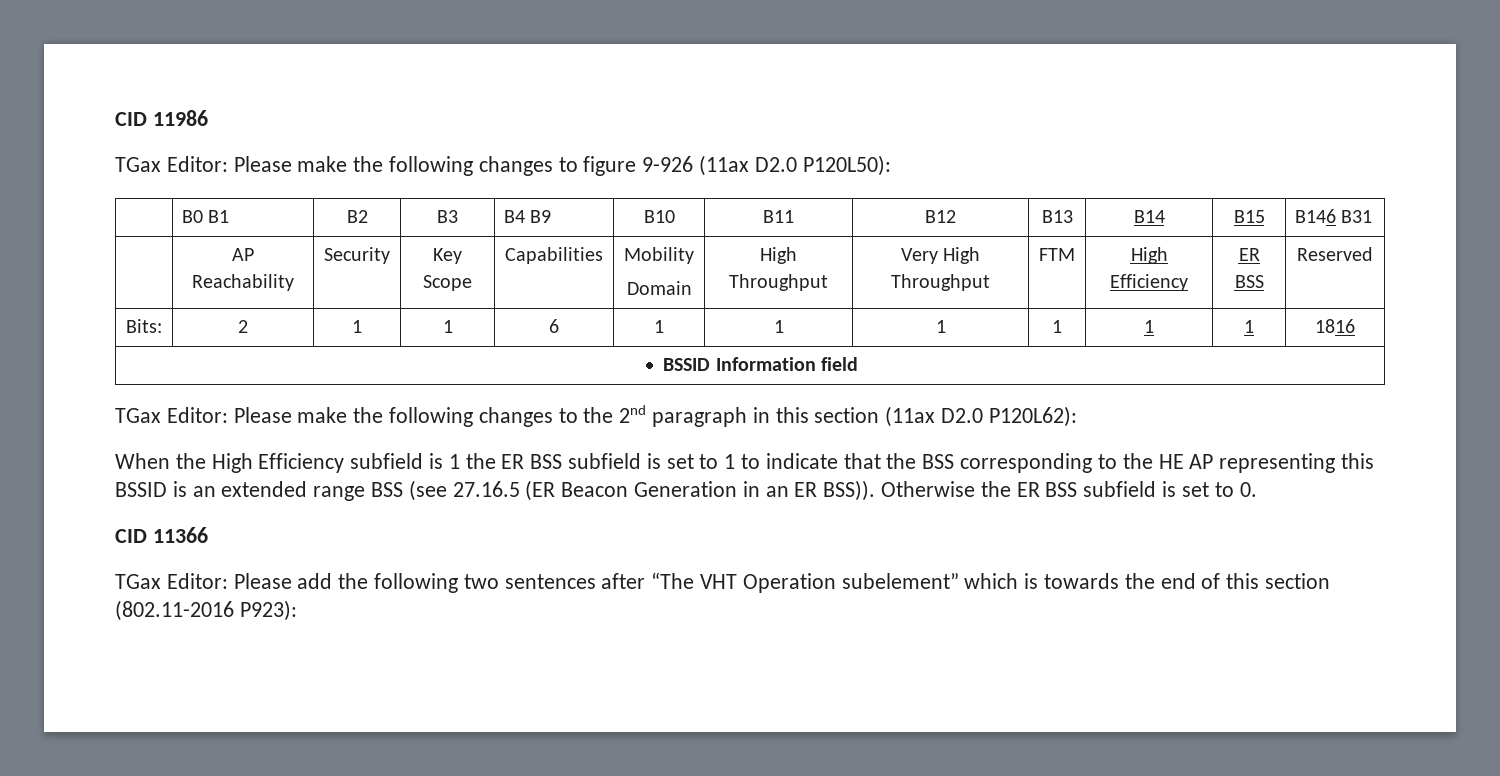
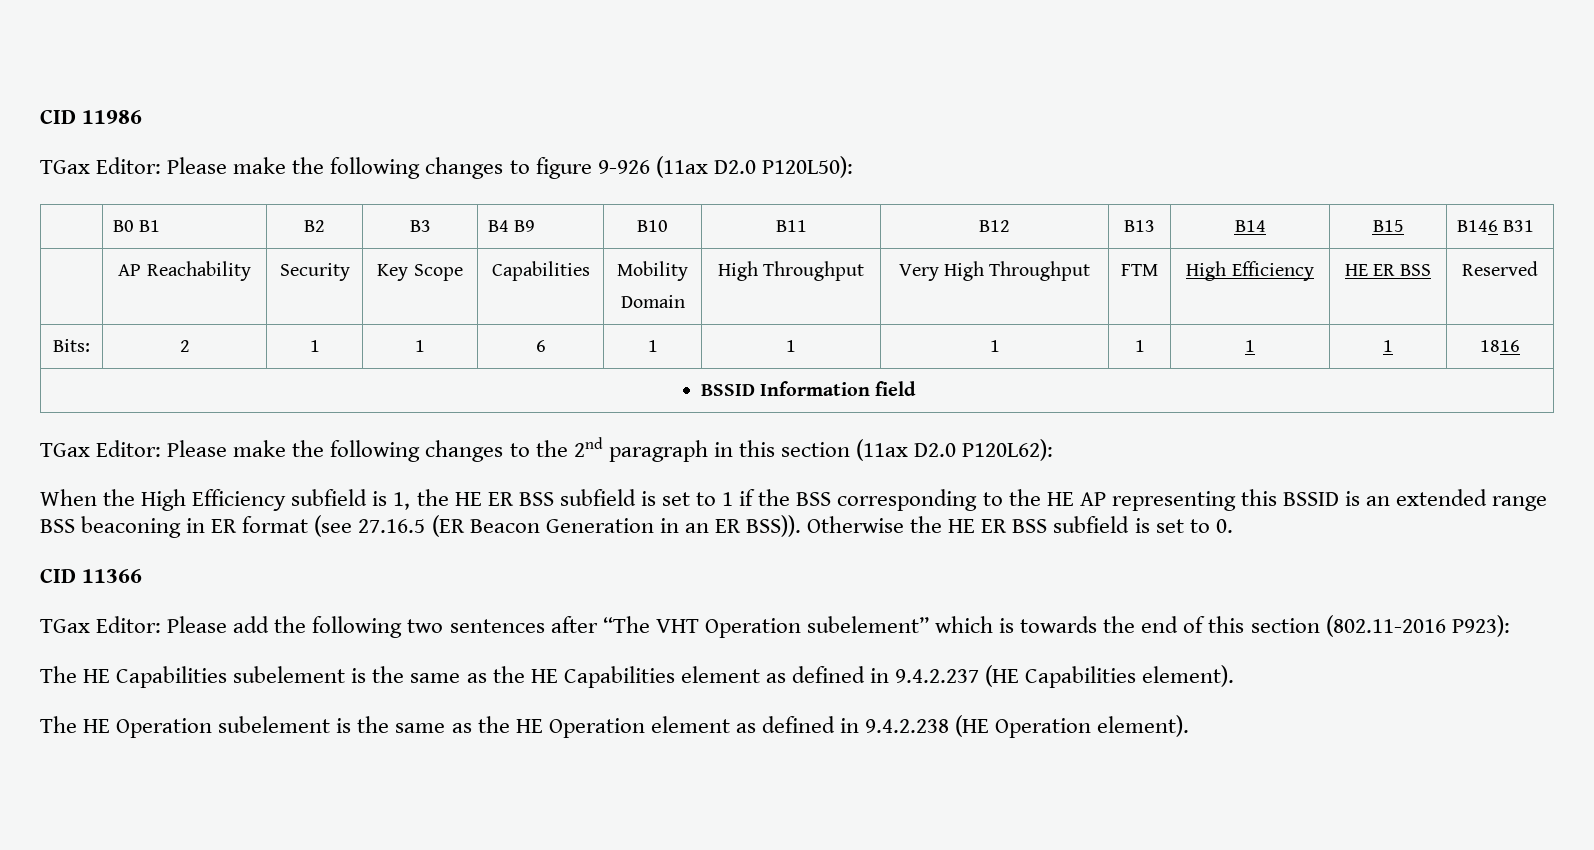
  | AP Reachability | Security | Key Scope | Capabilities | Mobility
- Domain | High Throughput | Very High Throughput | FTM | High Efficiency | ER BSS | Reserved
+ Domain | High Throughput | Very High Throughput | FTM | High Efficiency | HE ER BSS | Reserved
- When the High Efficiency subfield is 1 the ER BSS subfield is set to 1 to indicate that the BSS corresponding to the HE AP representing this BSSID is an extended range BSS (see 27.16.5 (ER Beacon Generation in an ER BSS)).
+ When the High Efficiency subfield is 1, the HE ER BSS subfield is set to 1 if the BSS corresponding to the HE AP representing this BSSID is an extended range BSS beaconing in ER format (see 27.16.5 (ER Beacon Generation in an ER BSS)).
- Otherwise the ER BSS subfield is set to 0.
+ Otherwise the HE ER BSS subfield is set to 0.
+ The HE Capabilities subelement is the same as the HE Capabilities element as defined in 9.4.2.237 (HE Capabilities element).
+ The HE Operation subelement is the same as the HE Operation element as defined in 9.4.2.238 (HE Operation element).

